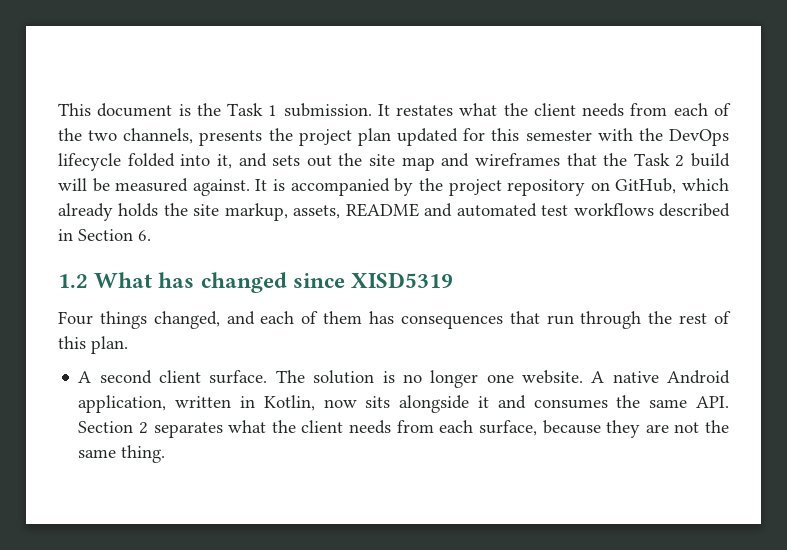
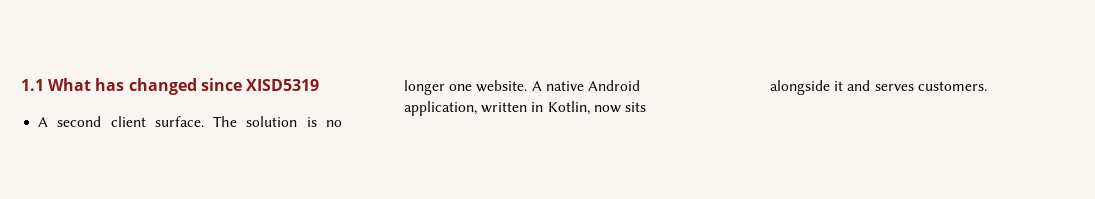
- This document is the Task 1 submission. It restates what the client needs from each of the two channels, presents the project plan updated for this semester with the DevOps lifecycle folded into it, and sets out the site map and wireframes that the Task 2 build will be measured against. It is accompanied by the project repository on GitHub, which already holds the site markup, assets, README and automated test workflows described in Section 6.
- 1.2 What has changed since XISD5319
+ 1.1 What has changed since XISD5319
- Four things changed, and each of them has consequences that run through the rest of this plan.
- A native Android application, written in Kotlin, now sits alongside it and consumes the same API. Section 2 separates what the client needs from each surface, because they are not the same thing.
+ A native Android application, written in Kotlin, now sits alongside it and serves customers.

